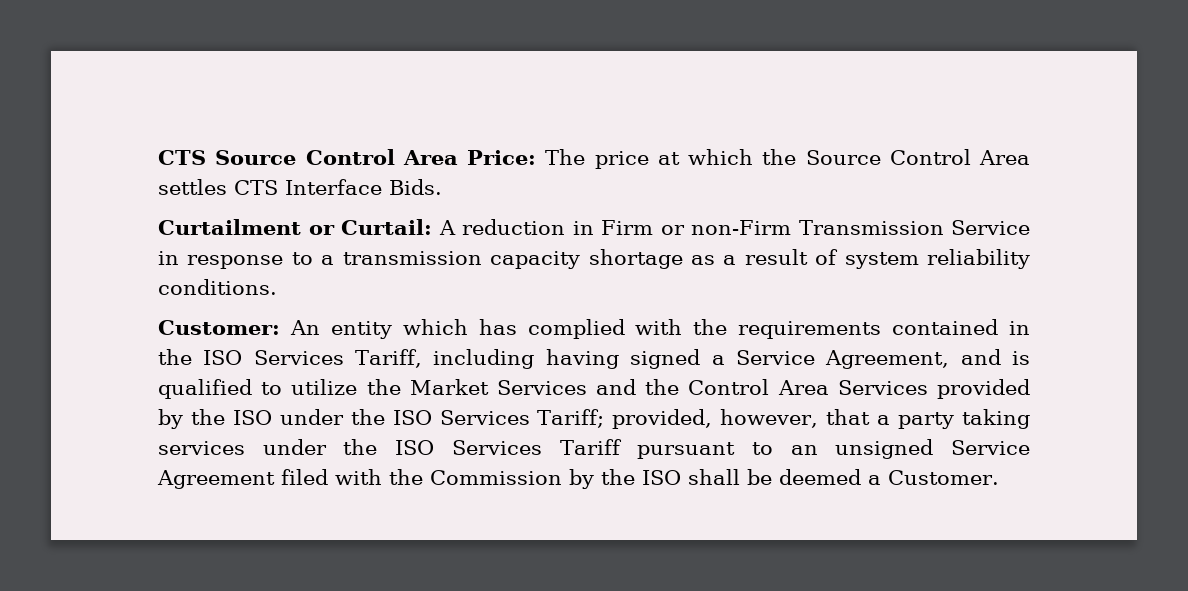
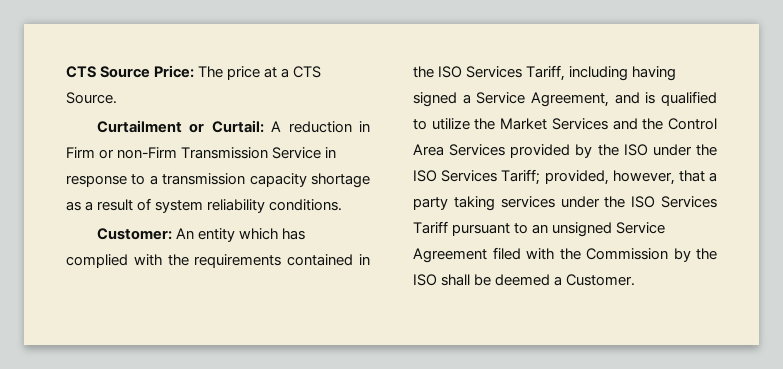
- CTS Source Control Area Price: The price at which the Source Control Area settles CTS Interface Bids.
+ CTS Source Price: The price at a CTS Source.

